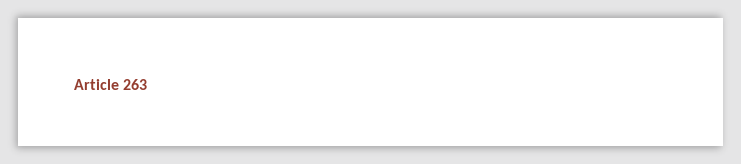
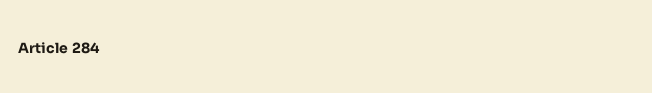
- Article 263
+ Article 284

